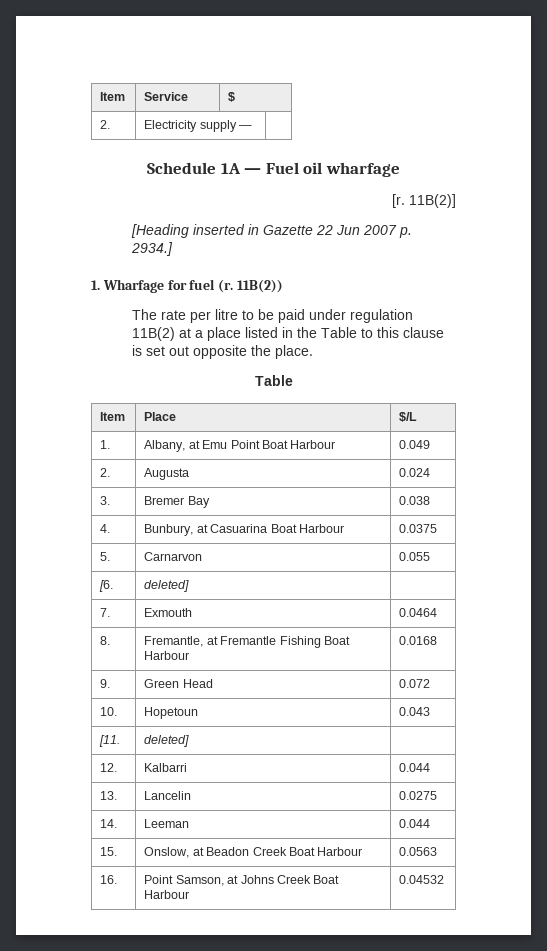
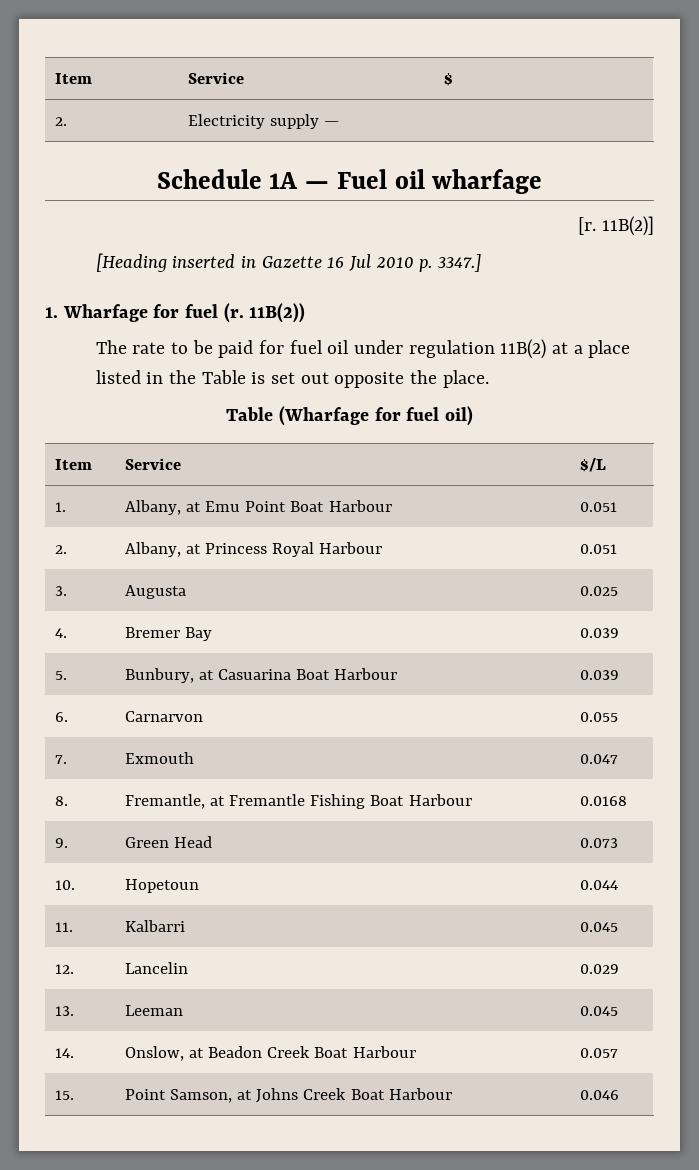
- [Heading inserted in Gazette 22 Jun 2007 p. 2934.]
+ [Heading inserted in Gazette 16 Jul 2010 p. 3347.]
- The rate per litre to be paid under regulation 11B(2) at a place listed in the Table to this clause is set out opposite the place.
- Table
- Item | Place | $/L
+ The rate to be paid for fuel oil under regulation 11B(2) at a place listed in the Table is set out opposite the place.
+ Table (Wharfage for fuel oil)
+ Item | Service | $/L
- 1. | Albany, at Emu Point Boat Harbour | 0.049
- 2. | Augusta | 0.024
- 3. | Bremer Bay | 0.038
- 4. | Bunbury, at Casuarina Boat Harbour | 0.0375
- 5. | Carnarvon | 0.055
+ 1. | Albany, at Emu Point Boat Harbour | 0.051
+ 2. | Albany, at Princess Royal Harbour | 0.051
+ 3. | Augusta | 0.025
+ 4. | Bremer Bay | 0.039
+ 5. | Bunbury, at Casuarina Boat Harbour | 0.039
+ 6. | Carnarvon | 0.055
- [6. | deleted] |
- 7. | Exmouth | 0.0464
+ 7. | Exmouth | 0.047
- 9. | Green Head | 0.072
+ 9. | Green Head | 0.073
- 10. | Hopetoun | 0.043
- [11. | deleted] |
+ 10. | Hopetoun | 0.044
+ 11. | Kalbarri | 0.045
- 12. | Kalbarri | 0.044
+ 12. | Lancelin | 0.029
- 13. | Lancelin | 0.0275
+ 13. | Leeman | 0.045
- 14. | Leeman | 0.044
- 15. | Onslow, at Beadon Creek Boat Harbour | 0.0563
- 16. | Point Samson, at Johns Creek Boat Harbour | 0.04532
+ 14. | Onslow, at Beadon Creek Boat Harbour | 0.057
+ 15. | Point Samson, at Johns Creek Boat Harbour | 0.046

